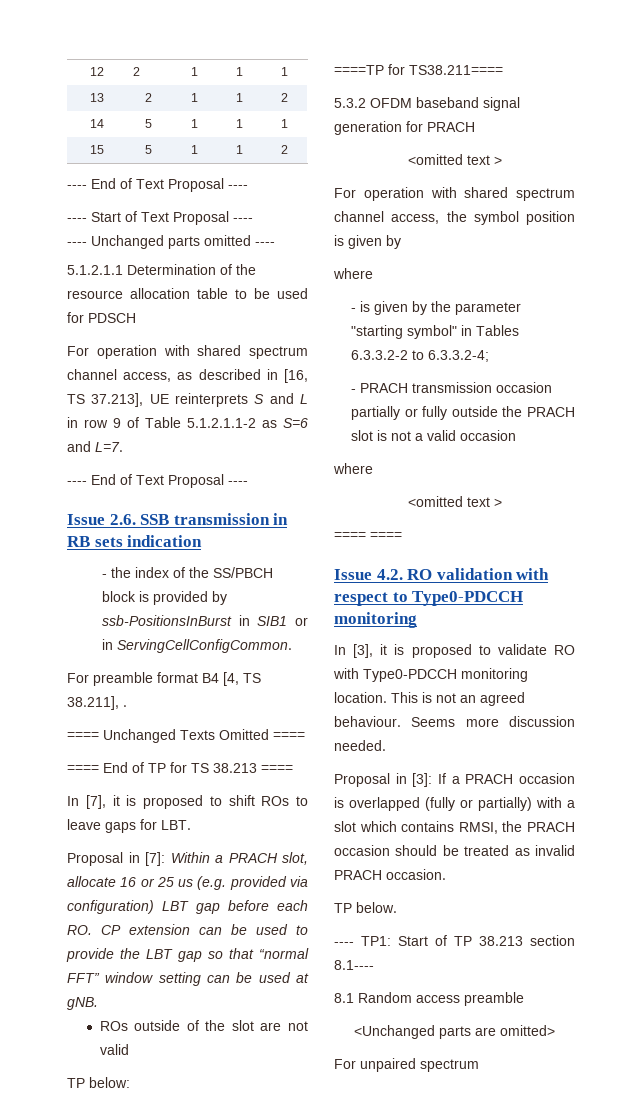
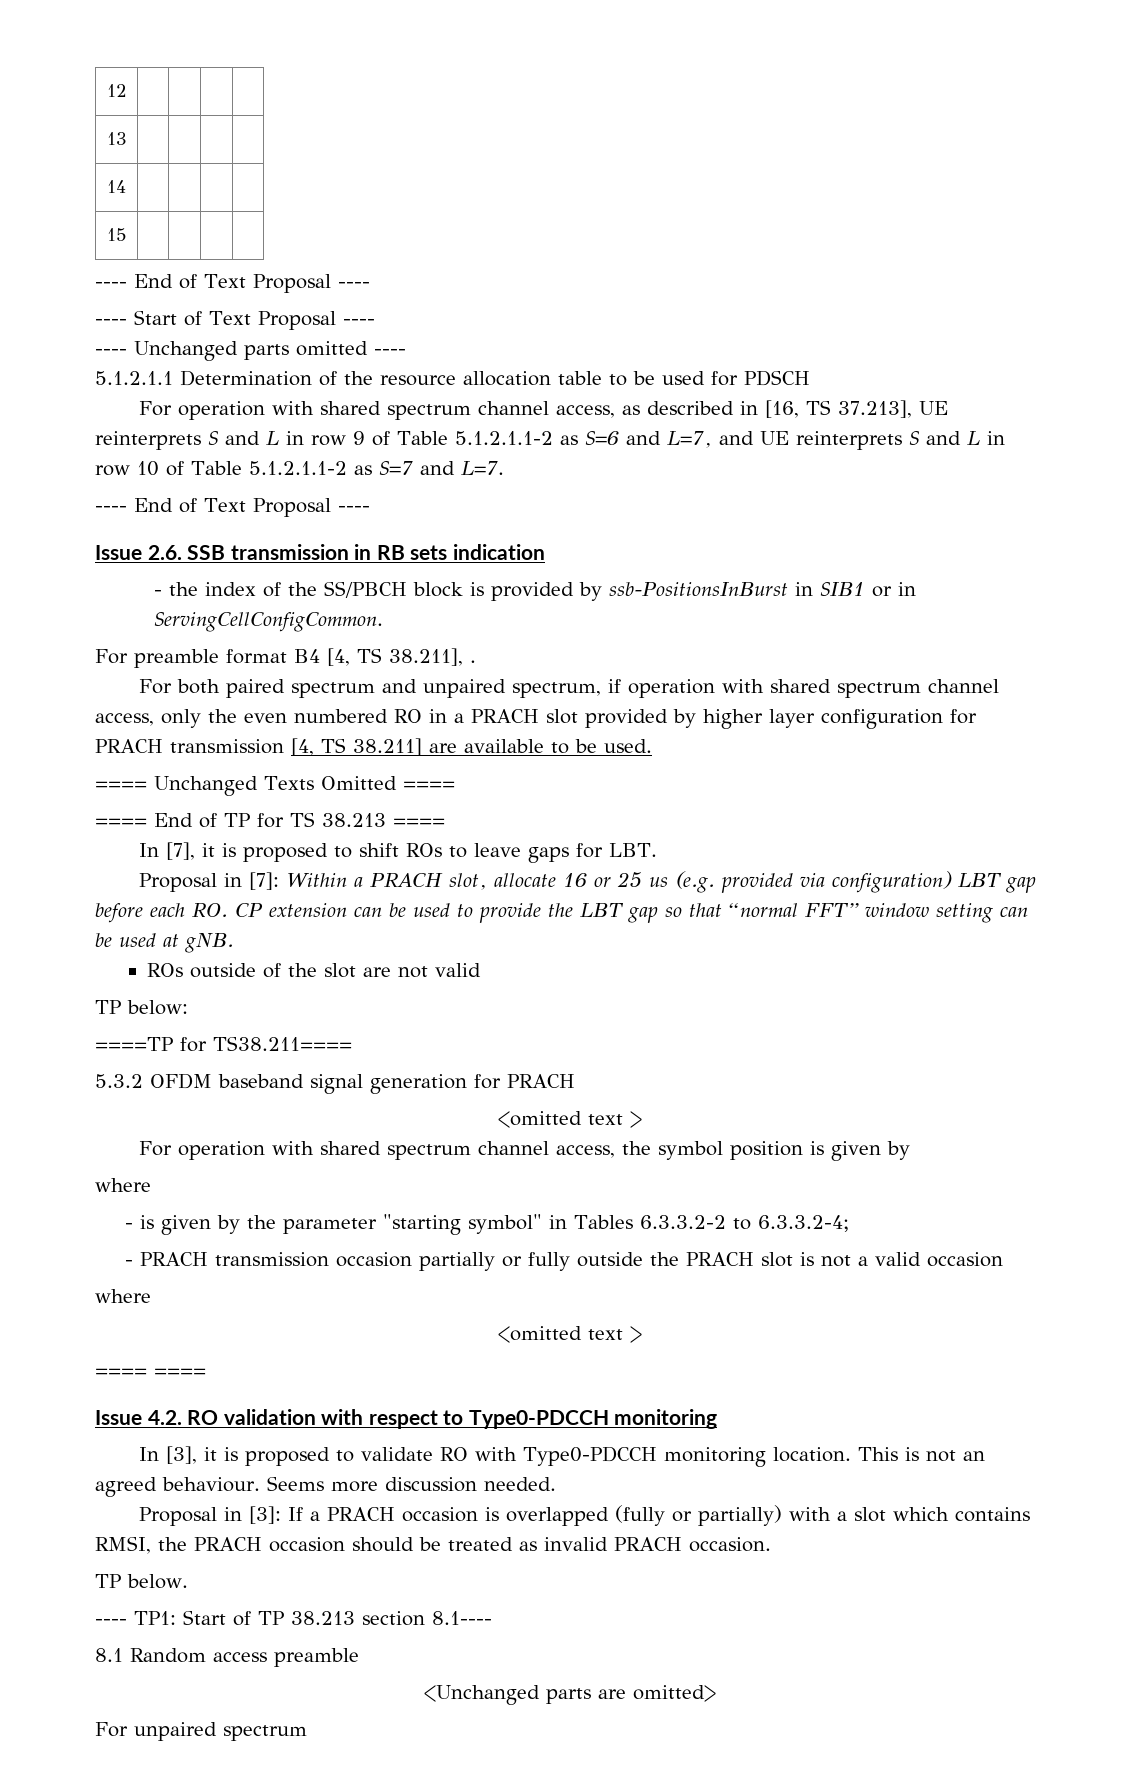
- 12 | 2 | 1 | 1 | 1
- 13 | 2 | 1 | 1 | 2
- 14 | 5 | 1 | 1 | 1
- 15 | 5 | 1 | 1 | 2
+ 12 | | | |
+ 13 | | | |
+ 14 | | | |
+ 15 | | | |
- For operation with shared spectrum channel access, as described in [16, TS 37.213], UE reinterprets S and L in row 9 of Table 5.1.2.1.1-2 as S=6 and L=7.
+ For operation with shared spectrum channel access, as described in [16, TS 37.213], UE reinterprets S and L in row 9 of Table 5.1.2.1.1-2 as S=6 and L=7, and UE reinterprets S and L in row 10 of Table 5.1.2.1.1-2 as S=7 and L=7.
+ For both paired spectrum and unpaired spectrum, if operation with shared spectrum channel access, only the even numbered RO in a PRACH slot provided by higher layer configuration for PRACH transmission [4, TS 38.211] are available to be used.

